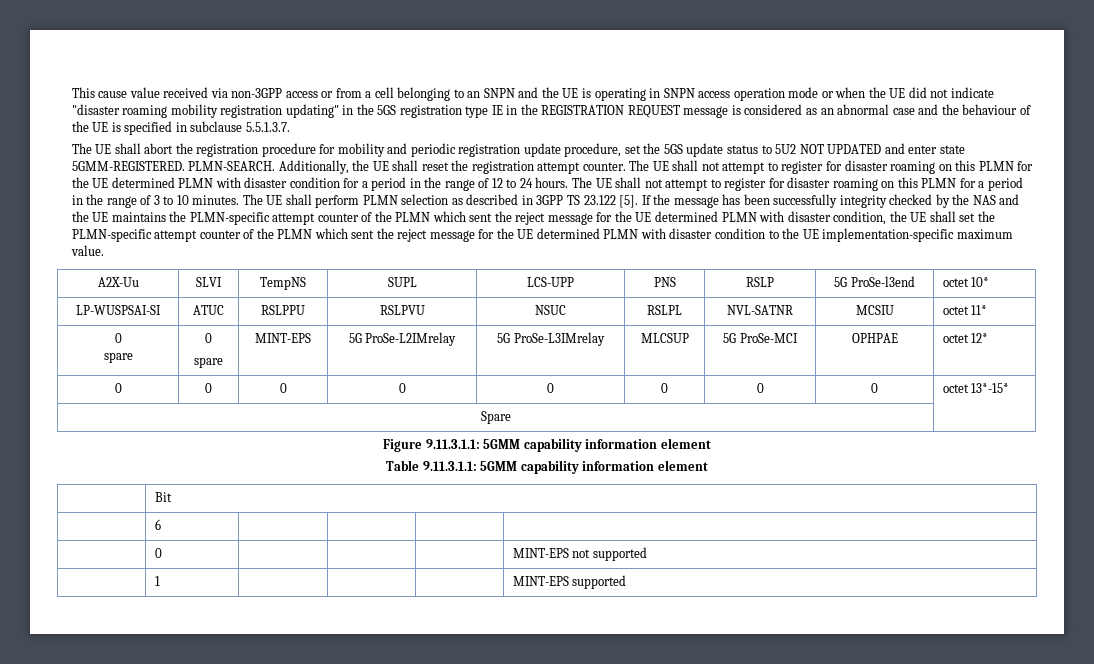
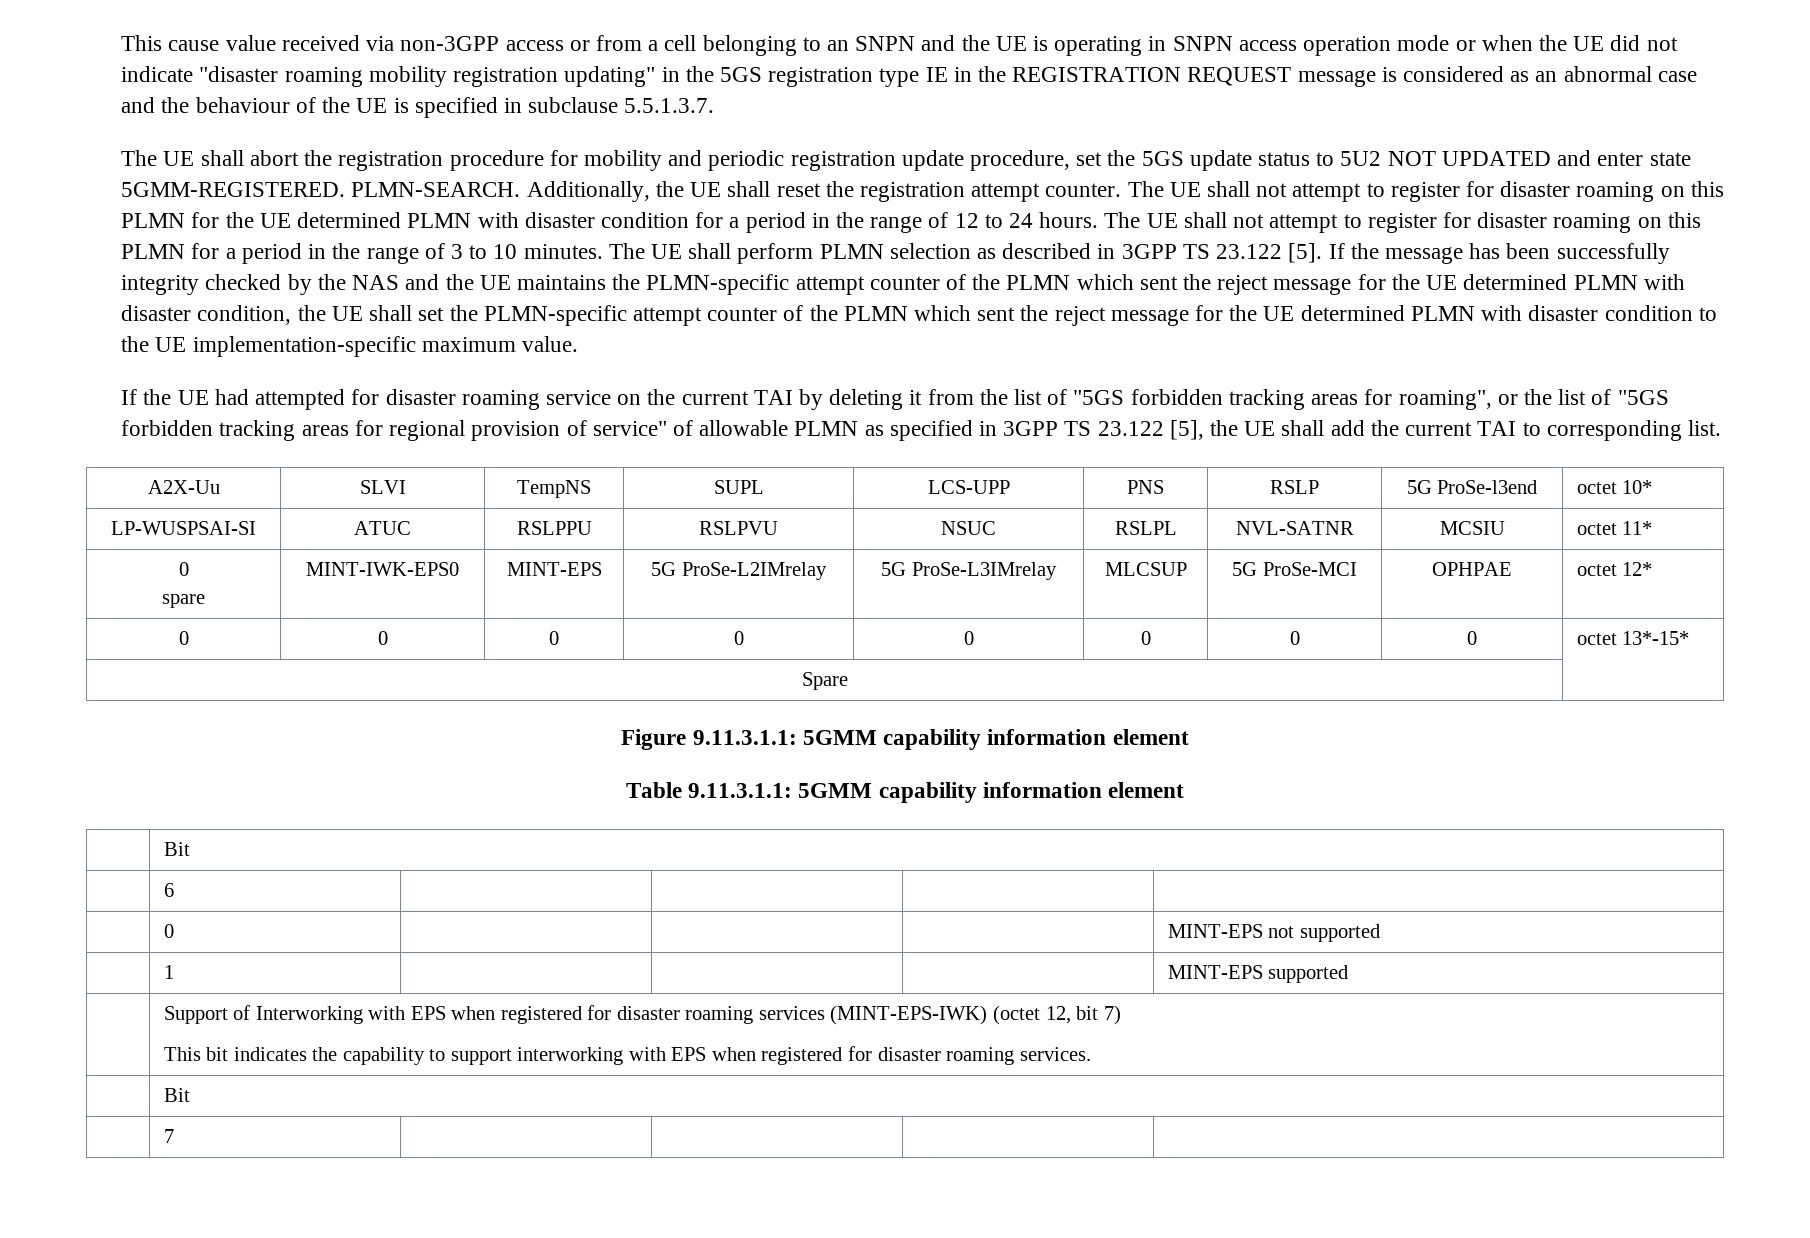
+ If the UE had attempted for disaster roaming service on the current TAI by deleting it from the list of "5GS forbidden tracking areas for roaming", or the list of "5GS forbidden tracking areas for regional provision of service" of allowable PLMN as specified in 3GPP TS 23.122 [5], the UE shall add the current TAI to corresponding list.
  LP-WUSPSAI-SI | ATUC | RSLPPU | RSLPVU | NSUC | RSLPL | NVL-SATNR | MCSIU | octet 11*
  0
- spare | 0
- spare | MINT-EPS | 5G ProSe-L2IMrelay | 5G ProSe-L3IMrelay | MLCSUP | 5G ProSe-MCI | OPHPAE | octet 12*
+ spare | MINT-IWK-EPS0 | MINT-EPS | 5G ProSe-L2IMrelay | 5G ProSe-L3IMrelay | MLCSUP | 5G ProSe-MCI | OPHPAE | octet 12*
+ | Support of Interworking with EPS when registered for disaster roaming services (MINT-EPS-IWK) (octet 12, bit 7)
+ This bit indicates the capability to support interworking with EPS when registered for disaster roaming services.
+ | Bit
+ | 7 | | | |

